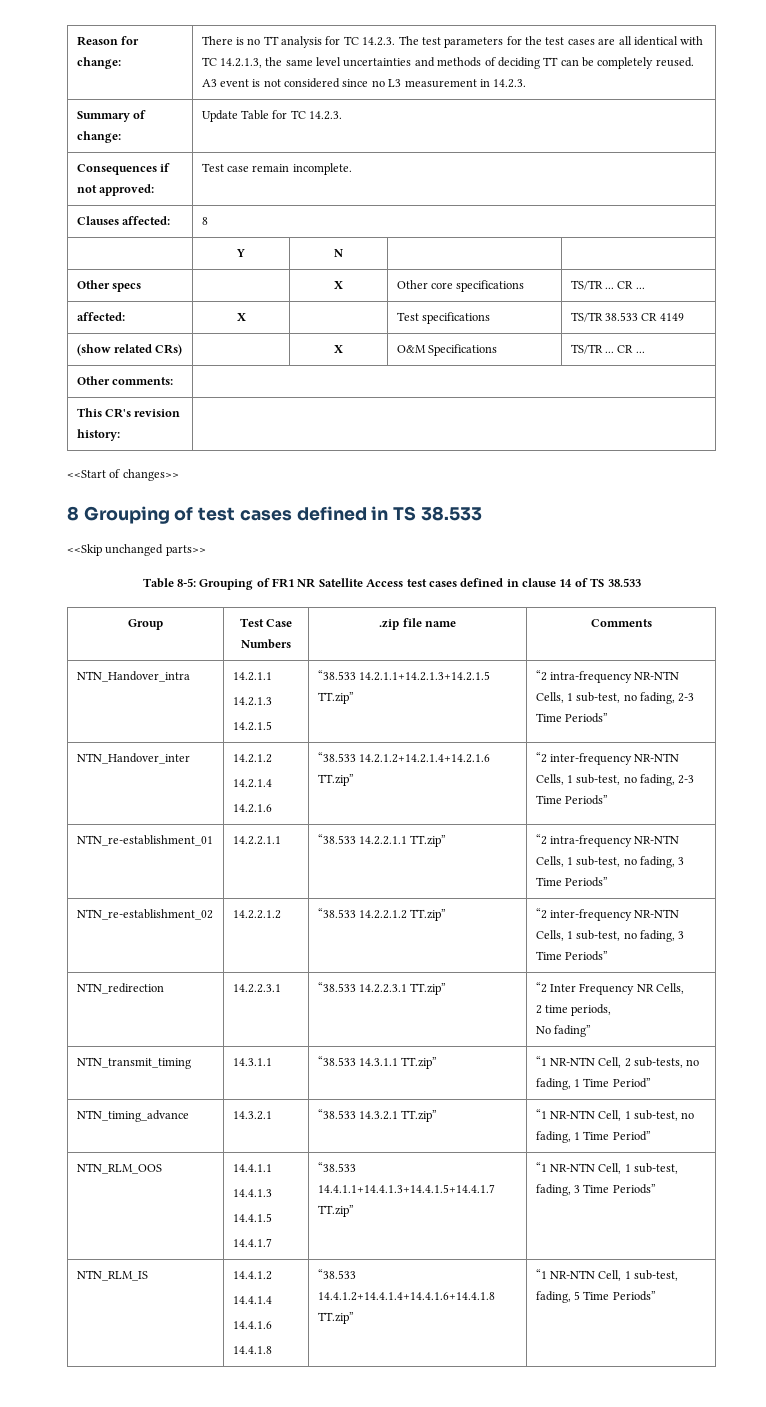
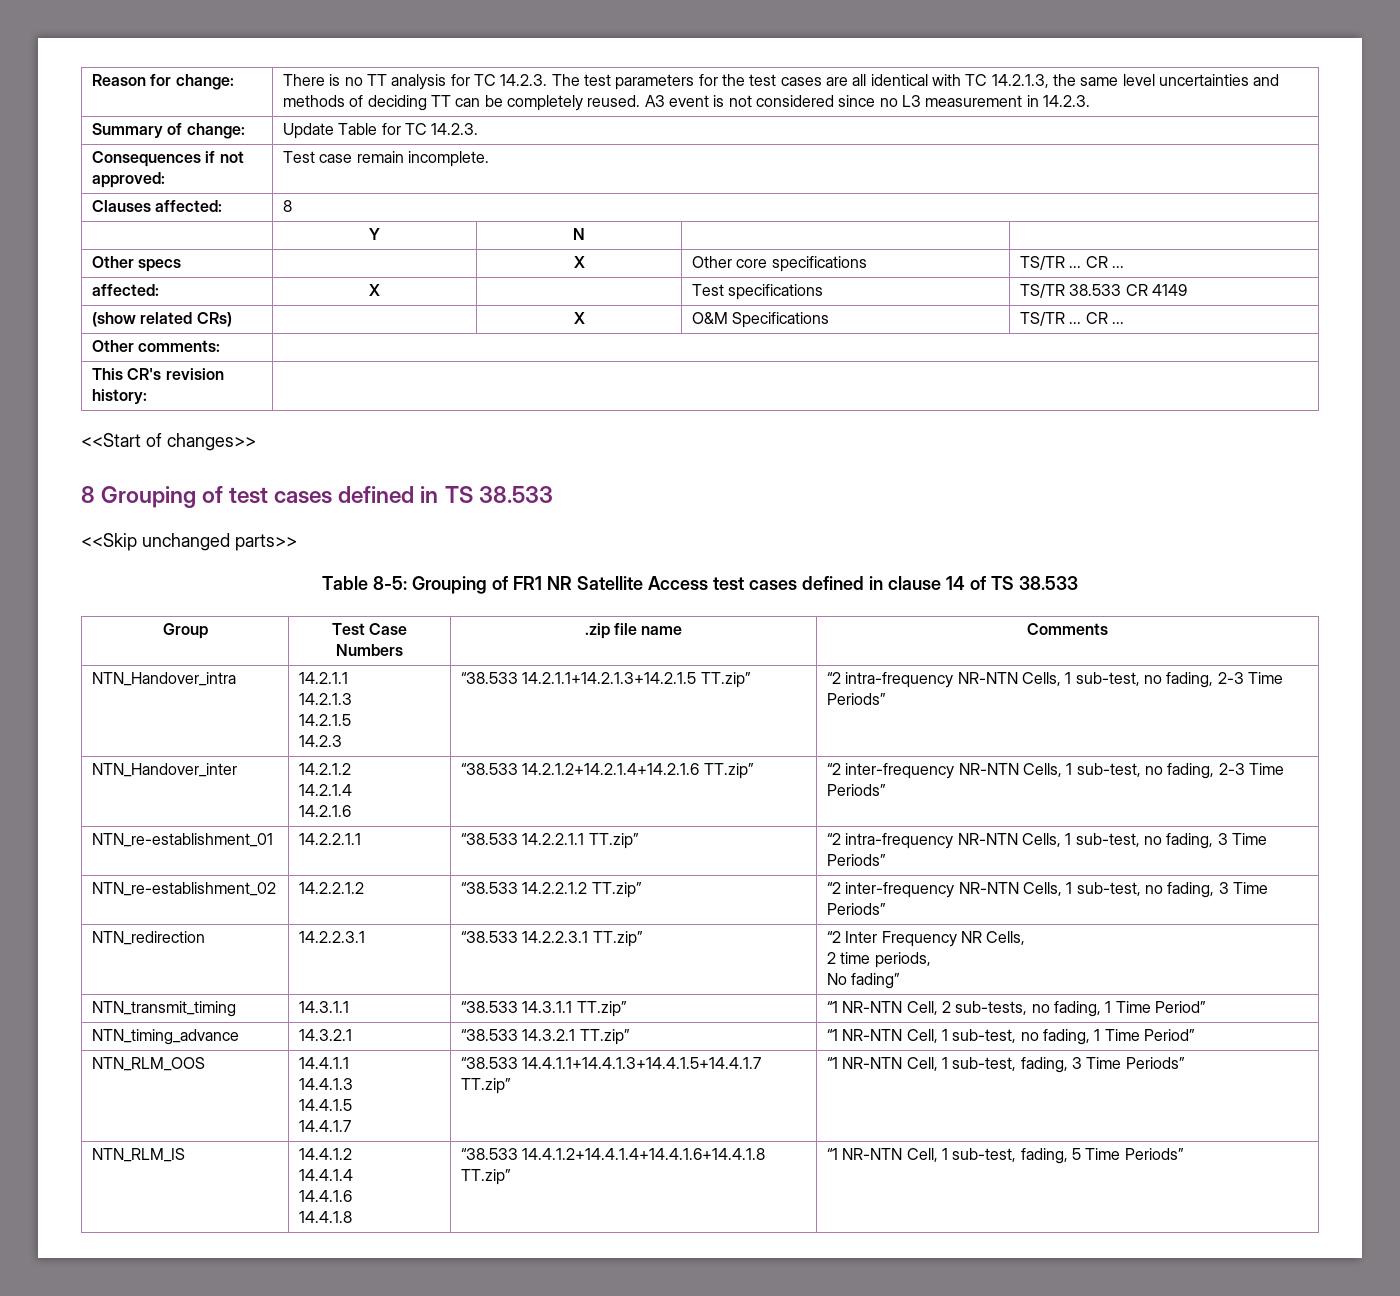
  NTN_Handover_intra | 14.2.1.1
  14.2.1.3
- 14.2.1.5 | “38.533 14.2.1.1+14.2.1.3+14.2.1.5 TT.zip” | “2 intra-frequency NR-NTN Cells, 1 sub-test, no fading, 2-3 Time Periods”
+ 14.2.1.5
+ 14.2.3 | “38.533 14.2.1.1+14.2.1.3+14.2.1.5 TT.zip” | “2 intra-frequency NR-NTN Cells, 1 sub-test, no fading, 2-3 Time Periods”

